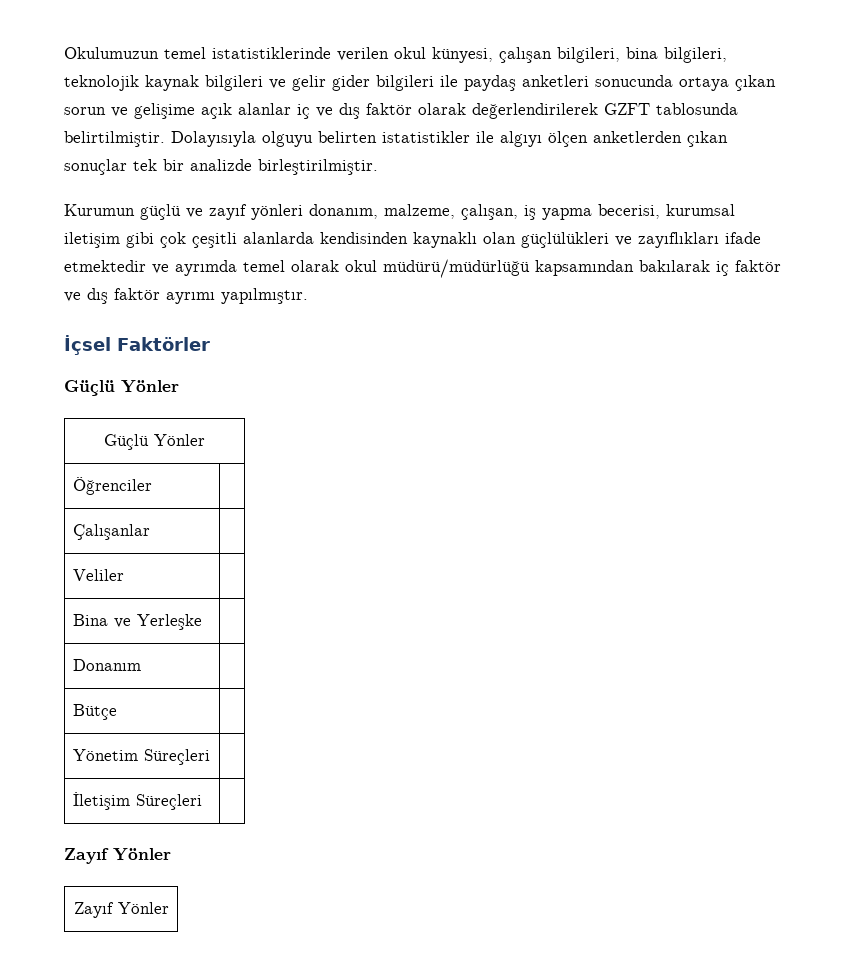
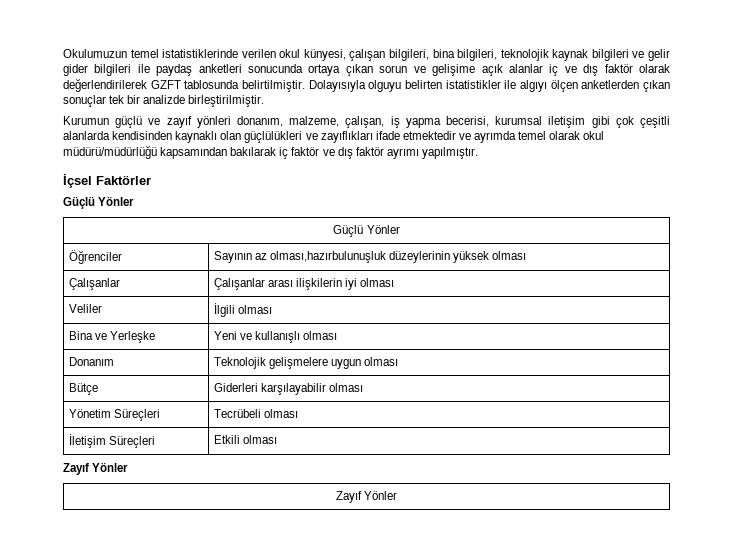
- Öğrenciler |
- Çalışanlar |
+ Öğrenciler | Sayının az olması,hazırbulunuşluk düzeylerinin yüksek olması
+ Çalışanlar | Çalışanlar arası ilişkilerin iyi olması
- Veliler |
+ Veliler | İlgili olması
- Bina ve Yerleşke |
- Donanım |
- Bütçe |
+ Bina ve Yerleşke | Yeni ve kullanışlı olması
+ Donanım | Teknolojik gelişmelere uygun olması
+ Bütçe | Giderleri karşılayabilir olması
- Yönetim Süreçleri |
+ Yönetim Süreçleri | Tecrübeli olması
- İletişim Süreçleri |
+ İletişim Süreçleri | Etkili olması

